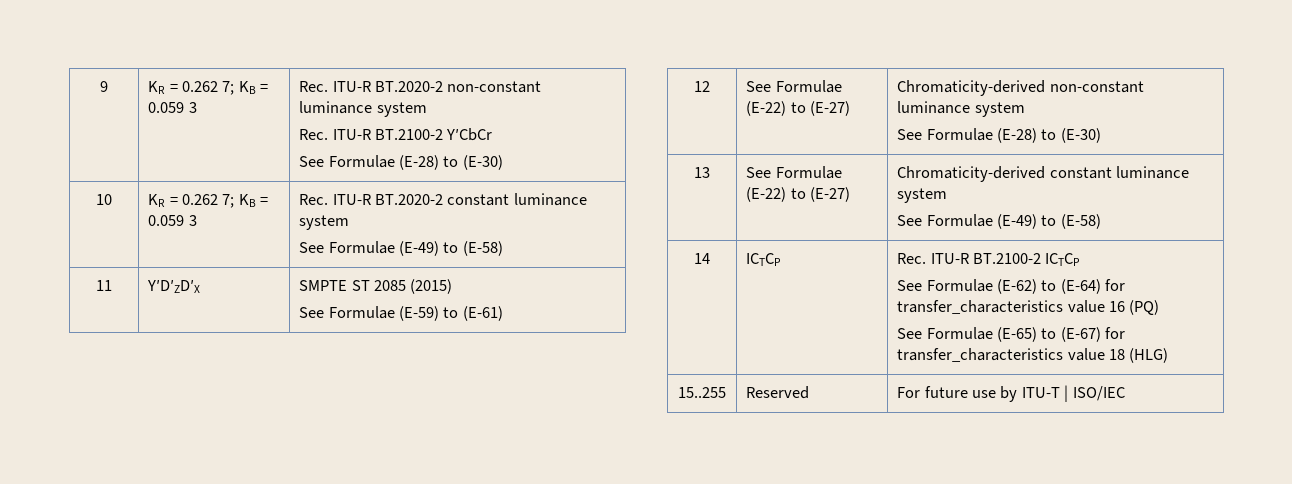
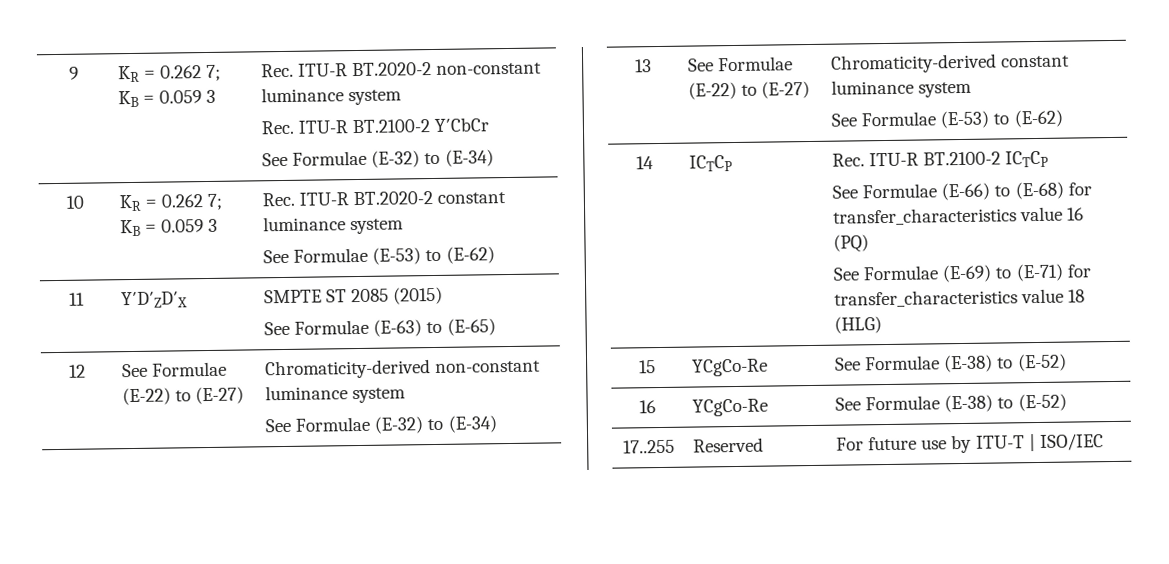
  9 | KR = 0.262 7; KB = 0.059 3 | Rec. ITU-R BT.2020-2 non-constant luminance system
  Rec. ITU-R BT.2100-2 Y′CbCr
- See Formulae (E-28) to (E-30)
+ See Formulae (E-32) to (E-34)
  10 | KR = 0.262 7; KB = 0.059 3 | Rec. ITU-R BT.2020-2 constant luminance system
- See Formulae (E-49) to (E-58)
+ See Formulae (E-53) to (E-62)
  11 | Y′D′ZD′X | SMPTE ST 2085 (2015)
- See Formulae (E-59) to (E-61)
+ See Formulae (E-63) to (E-65)
  12 | See Formulae (E-22) to (E-27) | Chromaticity-derived non-constant luminance system
- See Formulae (E-28) to (E-30)
+ See Formulae (E-32) to (E-34)
  13 | See Formulae (E-22) to (E-27) | Chromaticity-derived constant luminance system
- See Formulae (E-49) to (E-58)
+ See Formulae (E-53) to (E-62)
  14 | ICTCP | Rec. ITU-R BT.2100-2 ICTCP
- See Formulae (E-62) to (E-64) for transfer_characteristics value 16 (PQ)
- See Formulae (E-65) to (E-67) for transfer_characteristics value 18 (HLG)
+ See Formulae (E-66) to (E-68) for transfer_characteristics value 16 (PQ)
+ See Formulae (E-69) to (E-71) for transfer_characteristics value 18 (HLG)
- 15..255 | Reserved | For future use by ITU-T | ISO/IEC
+ 15 | YCgCo-Re | See Formulae (E-38) to (E-52)
+ 16 | YCgCo-Re | See Formulae (E-38) to (E-52)
+ 17..255 | Reserved | For future use by ITU-T | ISO/IEC

